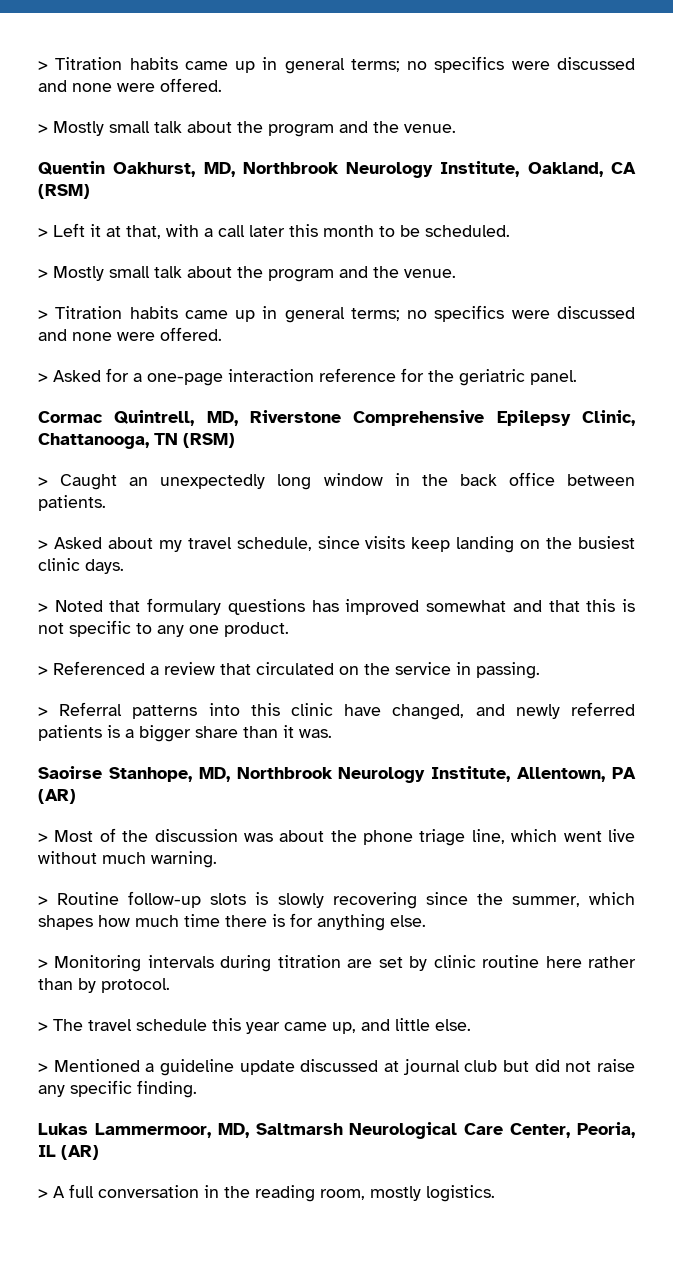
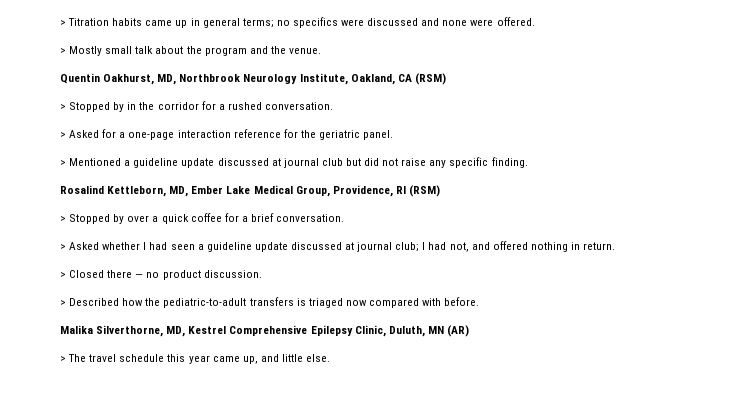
- > Left it at that, with a call later this month to be scheduled.
- > Mostly small talk about the program and the venue.
- > Titration habits came up in general terms; no specifics were discussed and none were offered.
+ > Stopped by in the corridor for a rushed conversation.
- Cormac Quintrell, MD, Riverstone Comprehensive Epilepsy Clinic, Chattanooga, TN (RSM)
- > Caught an unexpectedly long window in the back office between patients.
- > Asked about my travel schedule, since visits keep landing on the busiest clinic days.
- > Noted that formulary questions has improved somewhat and that this is not specific to any one product.
- > Referenced a review that circulated on the service in passing.
- > Referral patterns into this clinic have changed, and newly referred patients is a bigger share than it was.
- Saoirse Stanhope, MD, Northbrook Neurology Institute, Allentown, PA (AR)
- > Most of the discussion was about the phone triage line, which went live without much warning.
- > Routine follow-up slots is slowly recovering since the summer, which shapes how much time there is for anything else.
- > Monitoring intervals during titration are set by clinic routine here rather than by protocol.
- > The travel schedule this year came up, and little else.
- Lukas Lammermoor, MD, Saltmarsh Neurological Care Center, Peoria, IL (AR)
- > A full conversation in the reading room, mostly logistics.
+ Rosalind Kettleborn, MD, Ember Lake Medical Group, Providence, RI (RSM)
+ > Stopped by over a quick coffee for a brief conversation.
+ > Asked whether I had seen a guideline update discussed at journal club; I had not, and offered nothing in return.
+ > Closed there — no product discussion.
+ > Described how the pediatric-to-adult transfers is triaged now compared with before.
+ Malika Silverthorne, MD, Kestrel Comprehensive Epilepsy Clinic, Duluth, MN (AR)
+ > The travel schedule this year came up, and little else.

